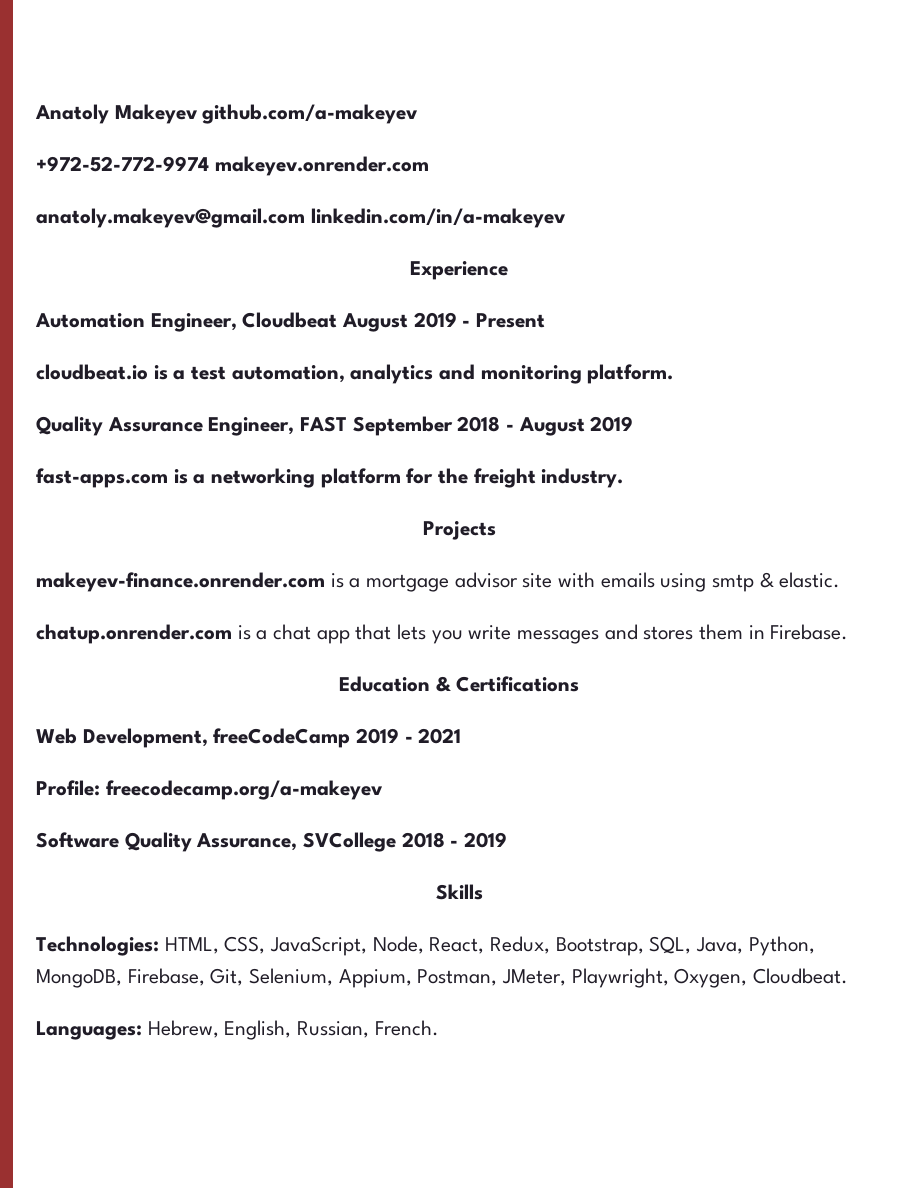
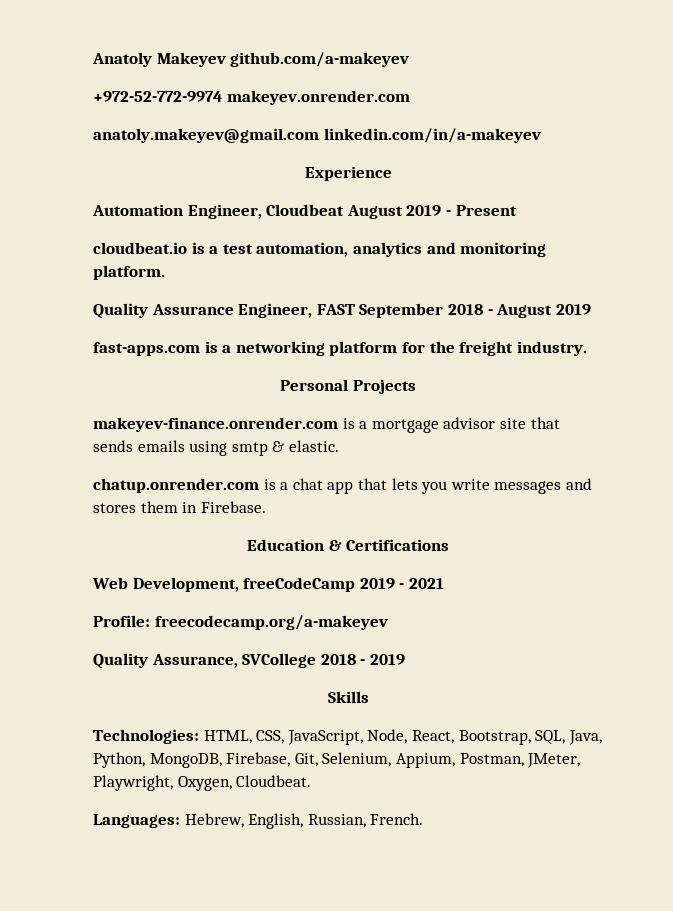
- Projects
+ Personal Projects
- makeyev-finance.onrender.com is a mortgage advisor site with emails using smtp & elastic.
+ makeyev-finance.onrender.com is a mortgage advisor site that sends emails using smtp & elastic.
- Software Quality Assurance, SVCollege 2018 - 2019
+ Quality Assurance, SVCollege 2018 - 2019
- Technologies: HTML, CSS, JavaScript, Node, React, Redux, Bootstrap, SQL, Java, Python, MongoDB, Firebase, Git, Selenium, Appium, Postman, JMeter, Playwright, Oxygen, Cloudbeat.
+ Technologies: HTML, CSS, JavaScript, Node, React, Bootstrap, SQL, Java, Python, MongoDB, Firebase, Git, Selenium, Appium, Postman, JMeter, Playwright, Oxygen, Cloudbeat.

